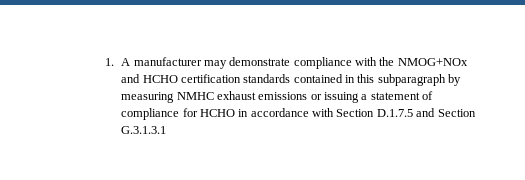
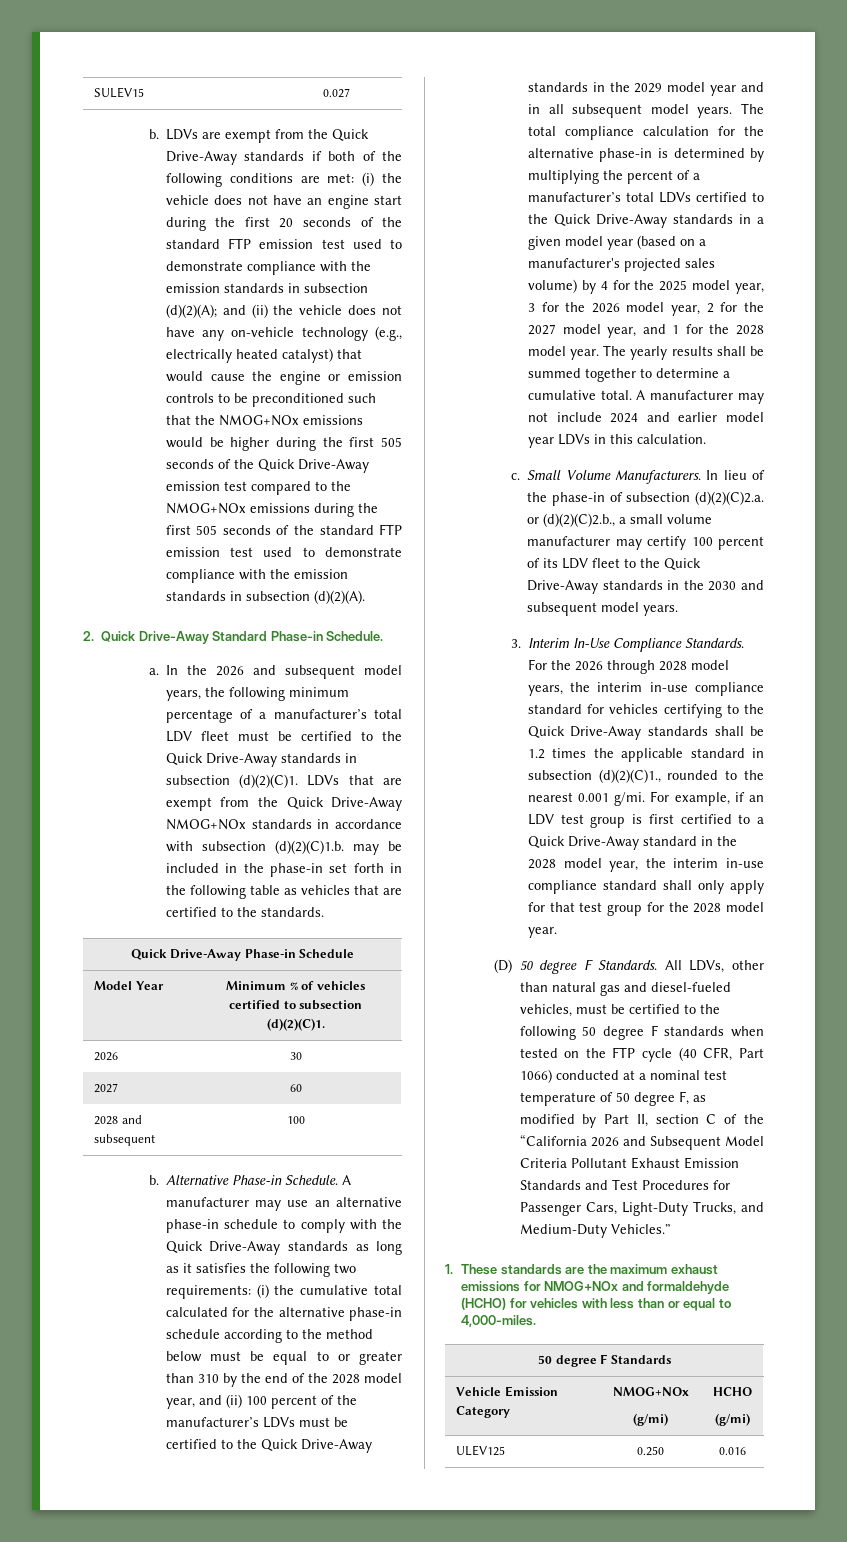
- 1. A manufacturer may demonstrate compliance with the NMOG+NOx and HCHO certification standards contained in this subparagraph by measuring NMHC exhaust emissions or issuing a statement of compliance for HCHO in accordance with Section D.1.7.5 and Section G.3.1.3.1
+ SULEV15 | 0.027
+ b. LDVs are exempt from the Quick Drive-Away standards if both of the following conditions are met: (i) the vehicle does not have an engine start during the first 20 seconds of the standard FTP emission test used to demonstrate compliance with the emission standards in subsection (d)(2)(A); and (ii) the vehicle does not have any on-vehicle technology (e.g., electrically heated catalyst) that would cause the engine or emission controls to be preconditioned such that the NMOG+NOx emissions would be higher during the first 505 seconds of the Quick Drive-Away emission test compared to the NMOG+NOx emissions during the first 505 seconds of the standard FTP emission test used to demonstrate compliance with the emission standards in subsection (d)(2)(A).
+ 2. Quick Drive-Away Standard Phase-in Schedule.
+ a. In the 2026 and subsequent model years, the following minimum percentage of a manufacturer’s total LDV fleet must be certified to the Quick Drive-Away standards in subsection (d)(2)(C)1. LDVs that are exempt from the Quick Drive-Away NMOG+NOx standards in accordance with subsection (d)(2)(C)1.b. may be included in the phase-in set forth in the following table as vehicles that are certified to the standards.
+ Quick Drive-Away Phase-in Schedule
+ Model Year | Minimum % of vehicles certified to subsection (d)(2)(C)1.
+ 2026 | 30
+ 2027 | 60
+ 2028 and subsequent | 100
+ b. Alternative Phase-in Schedule. A manufacturer may use an alternative phase-in schedule to comply with the Quick Drive-Away standards as long as it satisfies the following two requirements: (i) the cumulative total calculated for the alternative phase-in schedule according to the method below must be equal to or greater than 310 by the end of the 2028 model year, and (ii) 100 percent of the manufacturer’s LDVs must be certified to the Quick Drive-Away standards in the 2029 model year and in all subsequent model years. The total compliance calculation for the alternative phase-in is determined by multiplying the percent of a manufacturer’s total LDVs certified to the Quick Drive-Away standards in a given model year (based on a manufacturer's projected sales volume) by 4 for the 2025 model year, 3 for the 2026 model year, 2 for the 2027 model year, and 1 for the 2028 model year. The yearly results shall be summed together to determine a cumulative total. A manufacturer may not include 2024 and earlier model year LDVs in this calculation.
+ c. Small Volume Manufacturers. In lieu of the phase-in of subsection (d)(2)(C)2.a. or (d)(2)(C)2.b., a small volume manufacturer may certify 100 percent of its LDV fleet to the Quick Drive-Away standards in the 2030 and subsequent model years.
+ 3. Interim In-Use Compliance Standards. For the 2026 through 2028 model years, the interim in-use compliance standard for vehicles certifying to the Quick Drive-Away standards shall be 1.2 times the applicable standard in subsection (d)(2)(C)1., rounded to the nearest 0.001 g/mi. For example, if an LDV test group is first certified to a Quick Drive-Away standard in the 2028 model year, the interim in-use compliance standard shall only apply for that test group for the 2028 model year.
+ (D) 50 degree F Standards. All LDVs, other than natural gas and diesel-fueled vehicles, must be certified to the following 50 degree F standards when tested on the FTP cycle (40 CFR, Part 1066) conducted at a nominal test temperature of 50 degree F, as modified by Part II, section C of the “California 2026 and Subsequent Model Criteria Pollutant Exhaust Emission Standards and Test Procedures for Passenger Cars, Light-Duty Trucks, and Medium-Duty Vehicles.”
+ 1. These standards are the maximum exhaust emissions for NMOG+NOx and formaldehyde (HCHO) for vehicles with less than or equal to 4,000-miles.
+ 50 degree F Standards
+ Vehicle Emission Category | NMOG+NOx
+ (g/mi) | HCHO
+ (g/mi)
+ ULEV125 | 0.250 | 0.016

